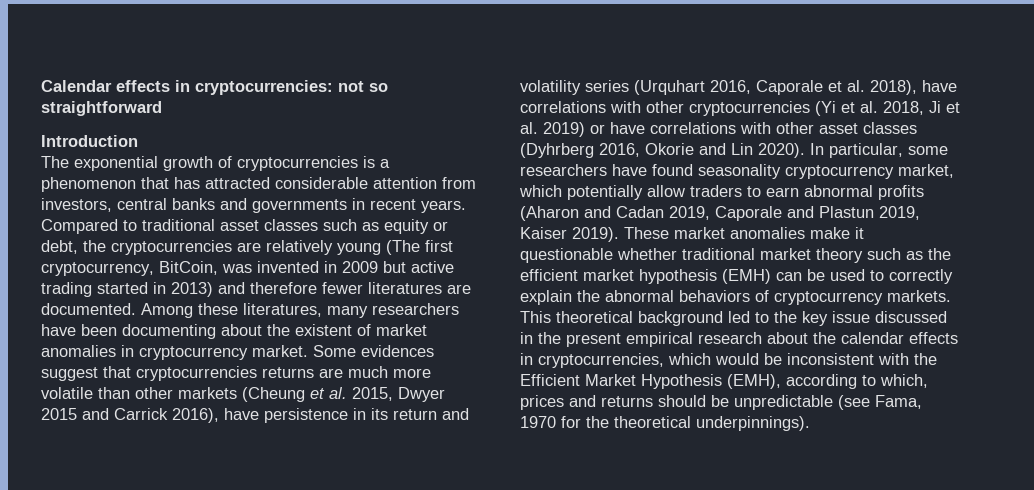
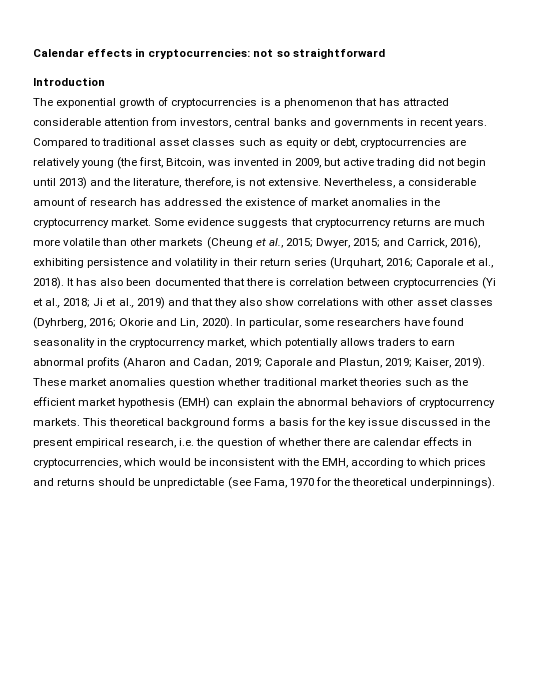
- Compared to traditional asset classes such as equity or debt, the cryptocurrencies are relatively young (The first cryptocurrency, BitCoin, was invented in 2009 but active trading started in 2013) and therefore fewer literatures are documented. Among these literatures, many researchers have been documenting about the existent of market anomalies in cryptocurrency market.
+ Compared to traditional asset classes such as equity or debt, cryptocurrencies are relatively young (the first, Bitcoin, was invented in 2009, but active trading did not begin until 2013) and the literature, therefore, is not extensive. Nevertheless, a considerable amount of research has addressed the existence of market anomalies in the cryptocurrency market.
- Some evidences suggest that cryptocurrencies returns are much more volatile than other markets (Cheung et al. 2015, Dwyer 2015 and Carrick 2016), have persistence in its return and volatility series (Urquhart 2016, Caporale et al. 2018), have correlations with other cryptocurrencies (Yi et al. 2018, Ji et al. 2019) or have correlations with other asset classes (Dyhrberg 2016, Okorie and Lin 2020).
+ Some evidence suggests that cryptocurrency returns are much more volatile than other markets (Cheung et al., 2015; Dwyer, 2015; and Carrick, 2016), exhibiting persistence and volatility in their return series (Urquhart, 2016; Caporale et al., 2018). It has also been documented that there is correlation between cryptocurrencies (Yi et al., 2018; Ji et al., 2019) and that they also show correlations with other asset classes (Dyhrberg, 2016; Okorie and Lin, 2020).
- In particular, some researchers have found seasonality cryptocurrency market, which potentially allow traders to earn abnormal profits (Aharon and Cadan 2019, Caporale and Plastun 2019, Kaiser 2019).
+ In particular, some researchers have found seasonality in the cryptocurrency market, which potentially allows traders to earn abnormal profits (Aharon and Cadan, 2019; Caporale and Plastun, 2019; Kaiser, 2019).
- These market anomalies make it questionable whether traditional market theory such as the efficient market hypothesis (EMH) can be used to correctly explain the abnormal behaviors of cryptocurrency markets.
+ These market anomalies question whether traditional market theories such as the efficient market hypothesis (EMH) can explain the abnormal behaviors of cryptocurrency markets.
- This theoretical background led to the key issue discussed in the present empirical research about the calendar effects in cryptocurrencies, which would be inconsistent with the Efficient Market Hypothesis (EMH), according to which, prices and returns should be unpredictable (see Fama, 1970 for the theoretical underpinnings).
+ This theoretical background forms a basis for the key issue discussed in the present empirical research, i.e. the question of whether there are calendar effects in cryptocurrencies, which would be inconsistent with the EMH, according to which prices and returns should be unpredictable (see Fama, 1970 for the theoretical underpinnings).

